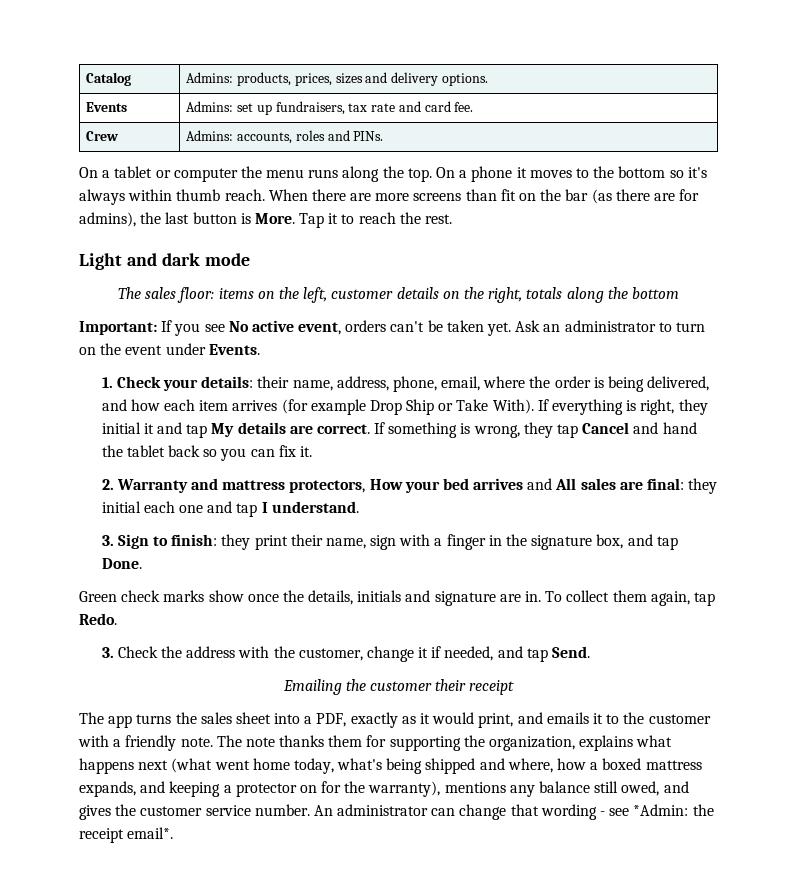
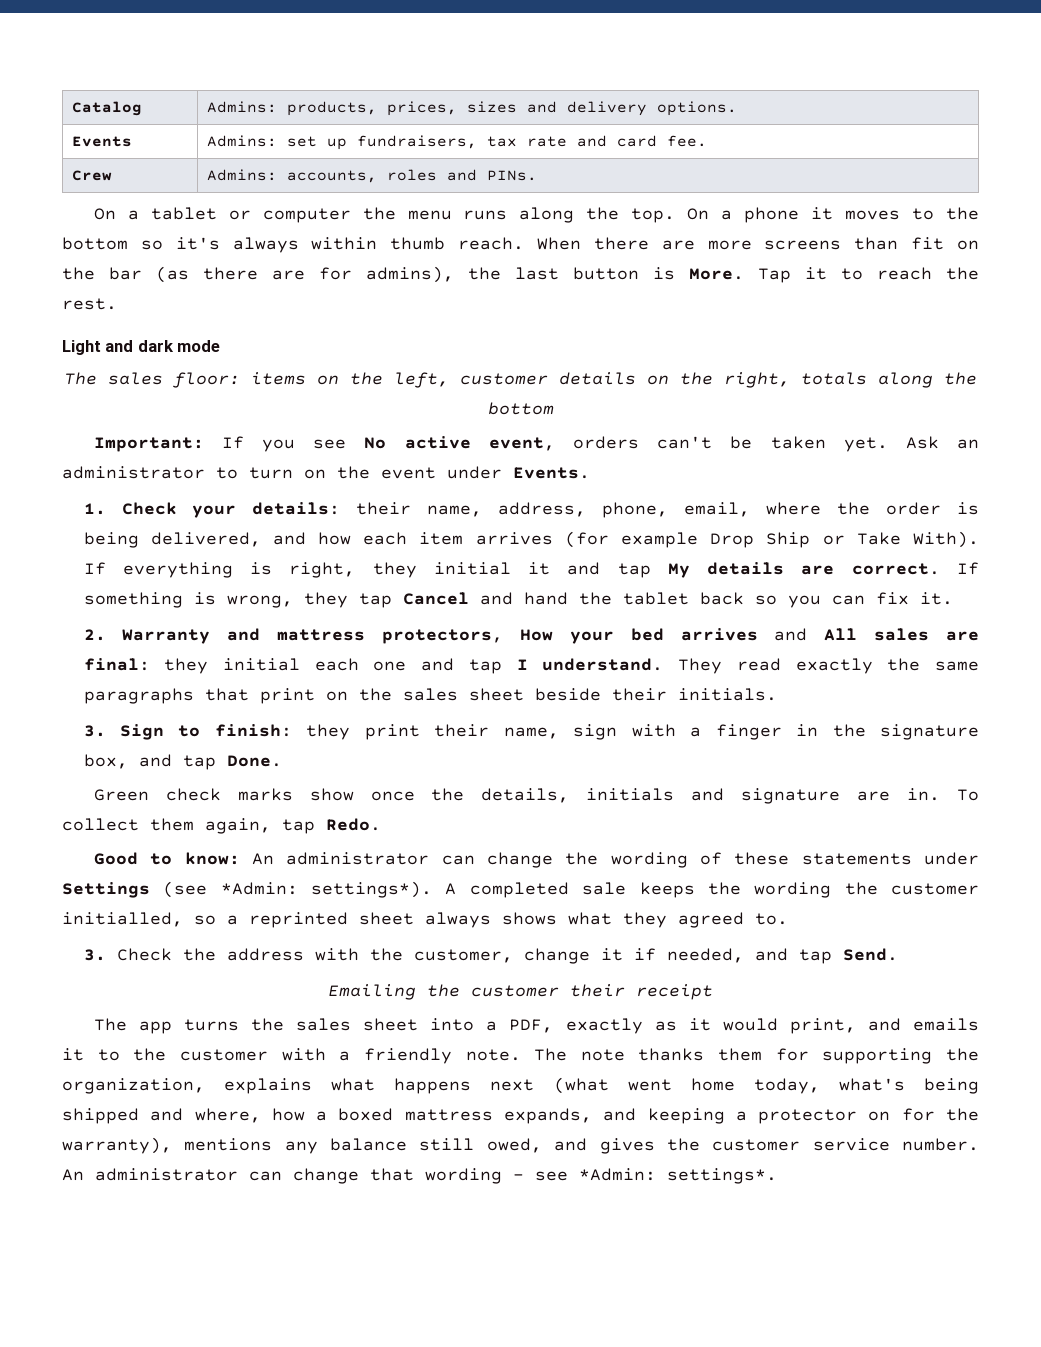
+ They read exactly the same paragraphs that print on the sales sheet beside their initials.
+ Good to know: An administrator can change the wording of these statements under Settings (see *Admin: settings*). A completed sale keeps the wording the customer initialled, so a reprinted sheet always shows what they agreed to.
- An administrator can change that wording - see *Admin: the receipt email*.
+ An administrator can change that wording - see *Admin: settings*.

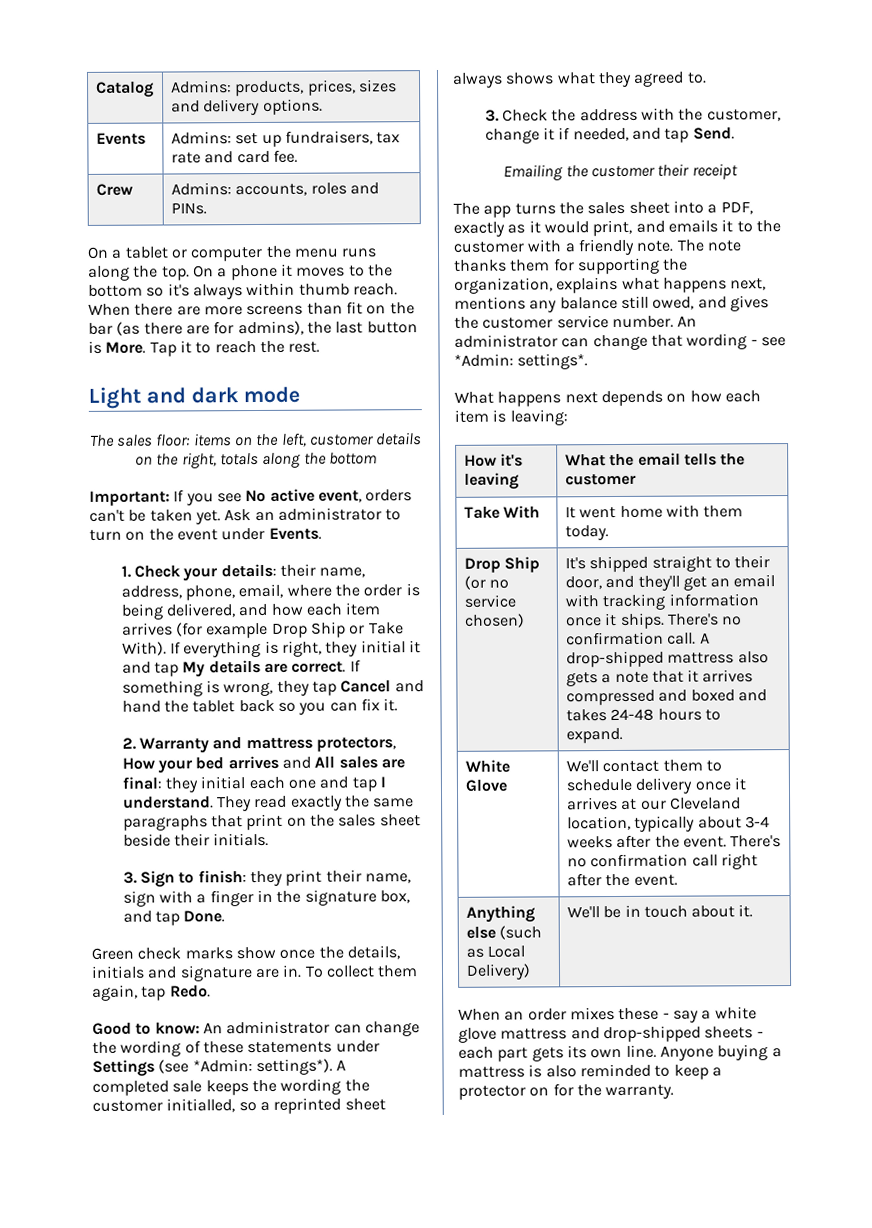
- The note thanks them for supporting the organization, explains what happens next (what went home today, what's being shipped and where, how a boxed mattress expands, and keeping a protector on for the warranty), mentions any balance still owed, and gives the customer service number.
+ The note thanks them for supporting the organization, explains what happens next, mentions any balance still owed, and gives the customer service number.
+ What happens next depends on how each item is leaving:
+ How it's leaving | What the email tells the customer
+ Take With | It went home with them today.
+ Drop Ship (or no service chosen) | It's shipped straight to their door, and they'll get an email with tracking information once it ships. There's no confirmation call. A drop-shipped mattress also gets a note that it arrives compressed and boxed and takes 24-48 hours to expand.
+ White Glove | We'll contact them to schedule delivery once it arrives at our Cleveland location, typically about 3-4 weeks after the event. There's no confirmation call right after the event.
+ Anything else (such as Local Delivery) | We'll be in touch about it.
+ When an order mixes these - say a white glove mattress and drop-shipped sheets - each part gets its own line. Anyone buying a mattress is also reminded to keep a protector on for the warranty.

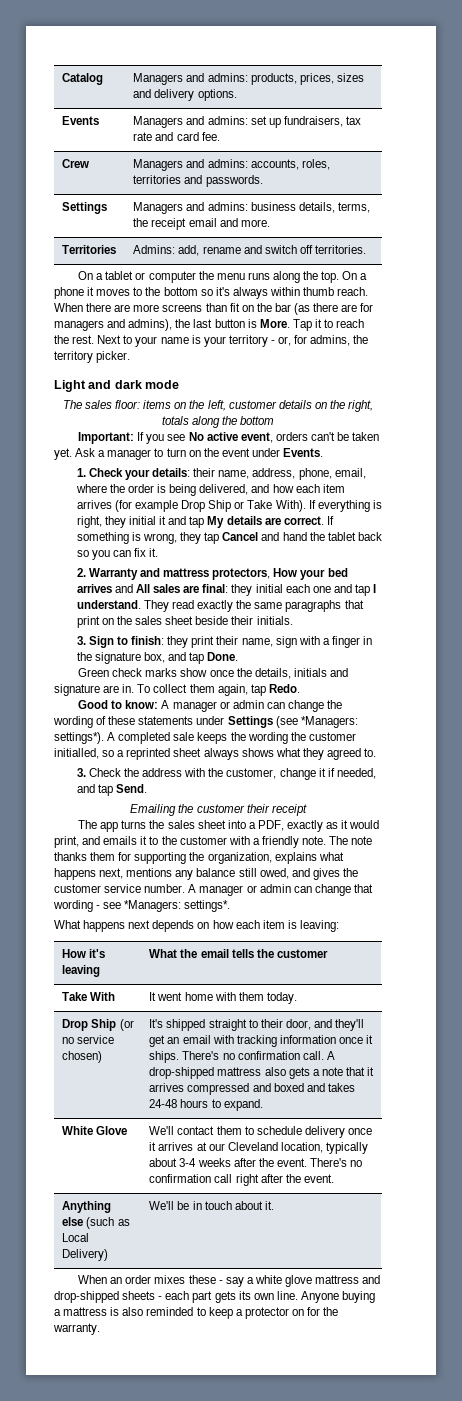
- Catalog | Admins: products, prices, sizes and delivery options.
+ Catalog | Managers and admins: products, prices, sizes and delivery options.
- Events | Admins: set up fundraisers, tax rate and card fee.
+ Events | Managers and admins: set up fundraisers, tax rate and card fee.
- Crew | Admins: accounts, roles and PINs.
+ Crew | Managers and admins: accounts, roles, territories and passwords.
+ Settings | Managers and admins: business details, terms, the receipt email and more.
+ Territories | Admins: add, rename and switch off territories.
- When there are more screens than fit on the bar (as there are for admins), the last button is More.
+ When there are more screens than fit on the bar (as there are for managers and admins), the last button is More.
+ Next to your name is your territory - or, for admins, the territory picker.
- Ask an administrator to turn on the event under Events.
+ Ask a manager to turn on the event under Events.
- Good to know: An administrator can change the wording of these statements under Settings (see *Admin: settings*).
+ Good to know: A manager or admin can change the wording of these statements under Settings (see *Managers: settings*).
- An administrator can change that wording - see *Admin: settings*.
+ A manager or admin can change that wording - see *Managers: settings*.

